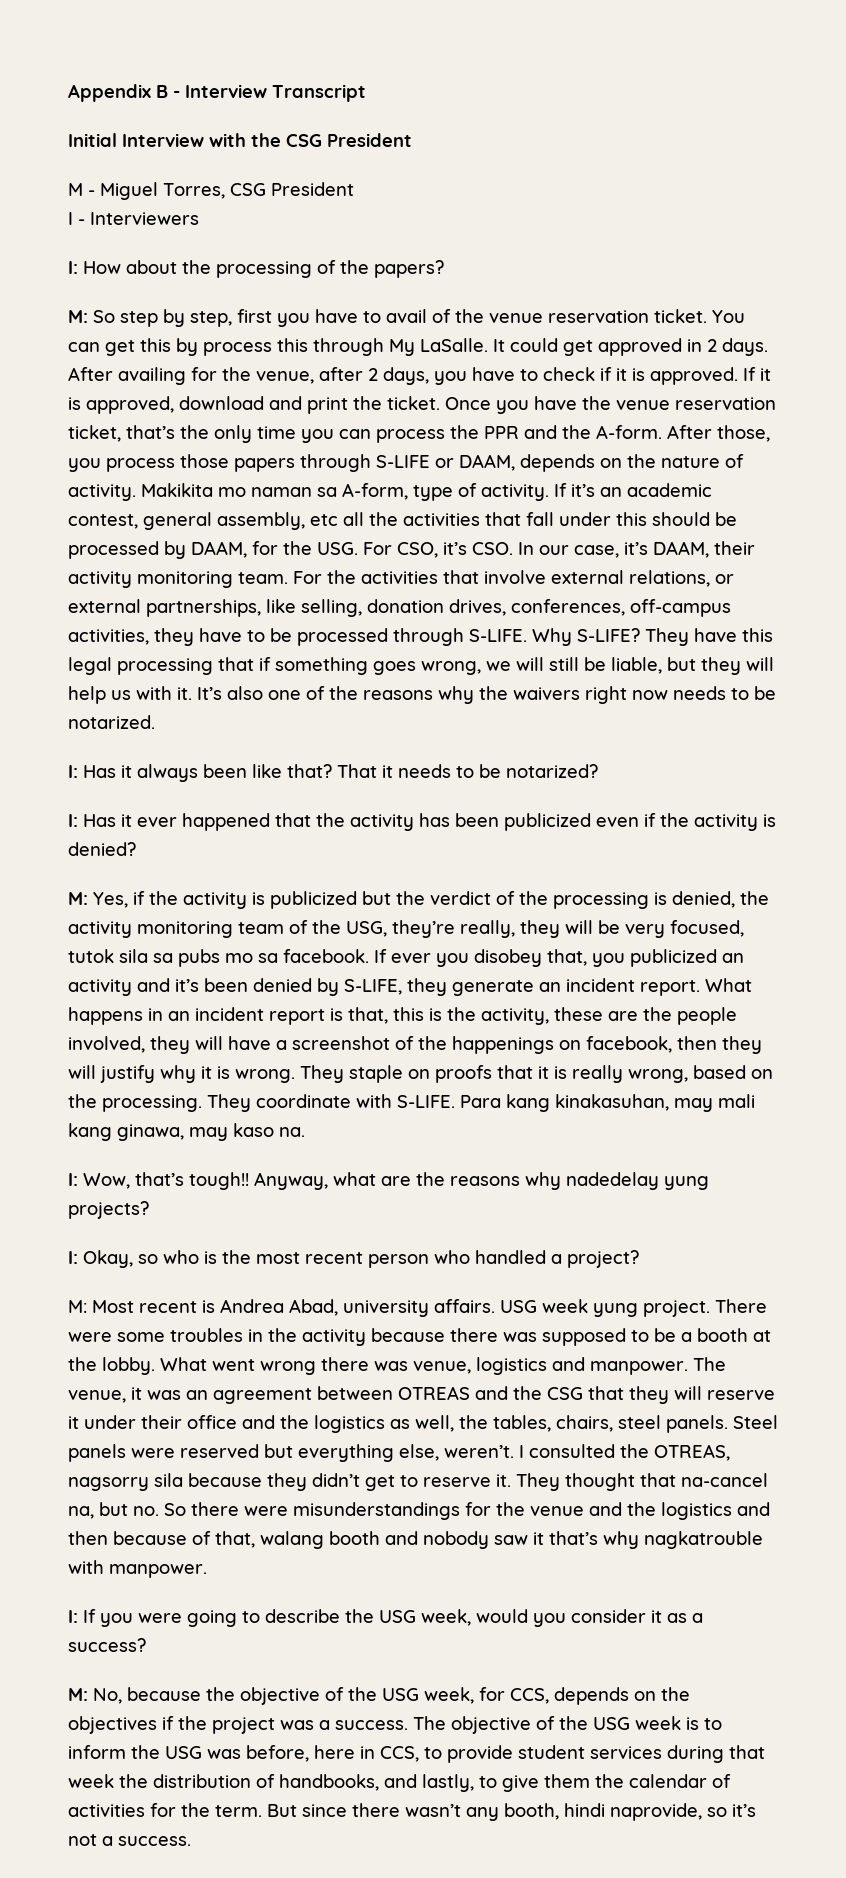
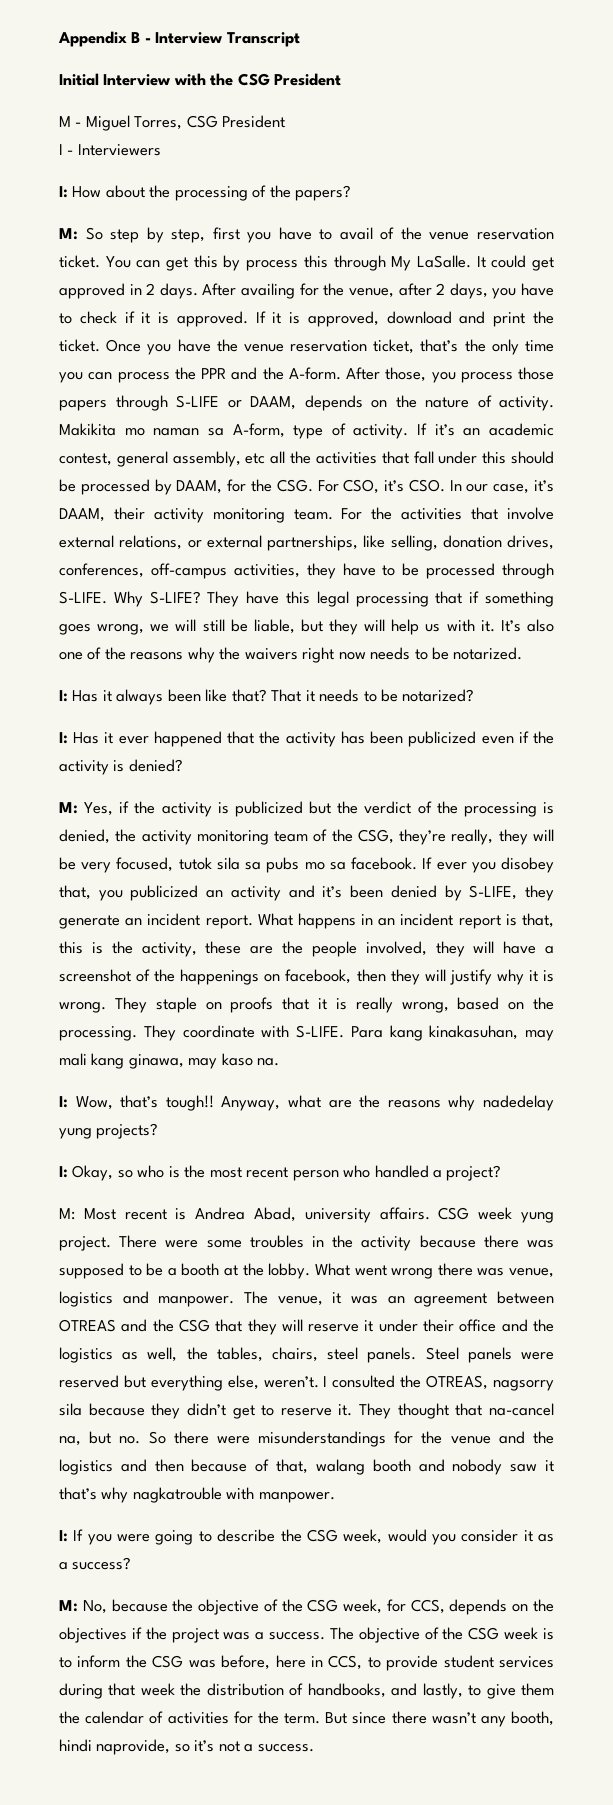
- If it’s an academic contest, general assembly, etc all the activities that fall under this should be processed by DAAM, for the USG. For CSO, it’s CSO. In our case, it’s DAAM, their activity monitoring team.
+ If it’s an academic contest, general assembly, etc all the activities that fall under this should be processed by DAAM, for the CSG. For CSO, it’s CSO. In our case, it’s DAAM, their activity monitoring team.
- M: Yes, if the activity is publicized but the verdict of the processing is denied, the activity monitoring team of the USG, they’re really, they will be very focused, tutok sila sa pubs mo sa facebook.
+ M: Yes, if the activity is publicized but the verdict of the processing is denied, the activity monitoring team of the CSG, they’re really, they will be very focused, tutok sila sa pubs mo sa facebook.
- USG week yung project.
+ CSG week yung project.
- I: If you were going to describe the USG week, would you consider it as a success?
+ I: If you were going to describe the CSG week, would you consider it as a success?
- M: No, because the objective of the USG week, for CCS, depends on the objectives if the project was a success.
+ M: No, because the objective of the CSG week, for CCS, depends on the objectives if the project was a success.
- The objective of the USG week is to inform the USG was before, here in CCS, to provide student services during that week the distribution of handbooks, and lastly, to give them the calendar of activities for the term.
+ The objective of the CSG week is to inform the CSG was before, here in CCS, to provide student services during that week the distribution of handbooks, and lastly, to give them the calendar of activities for the term.

